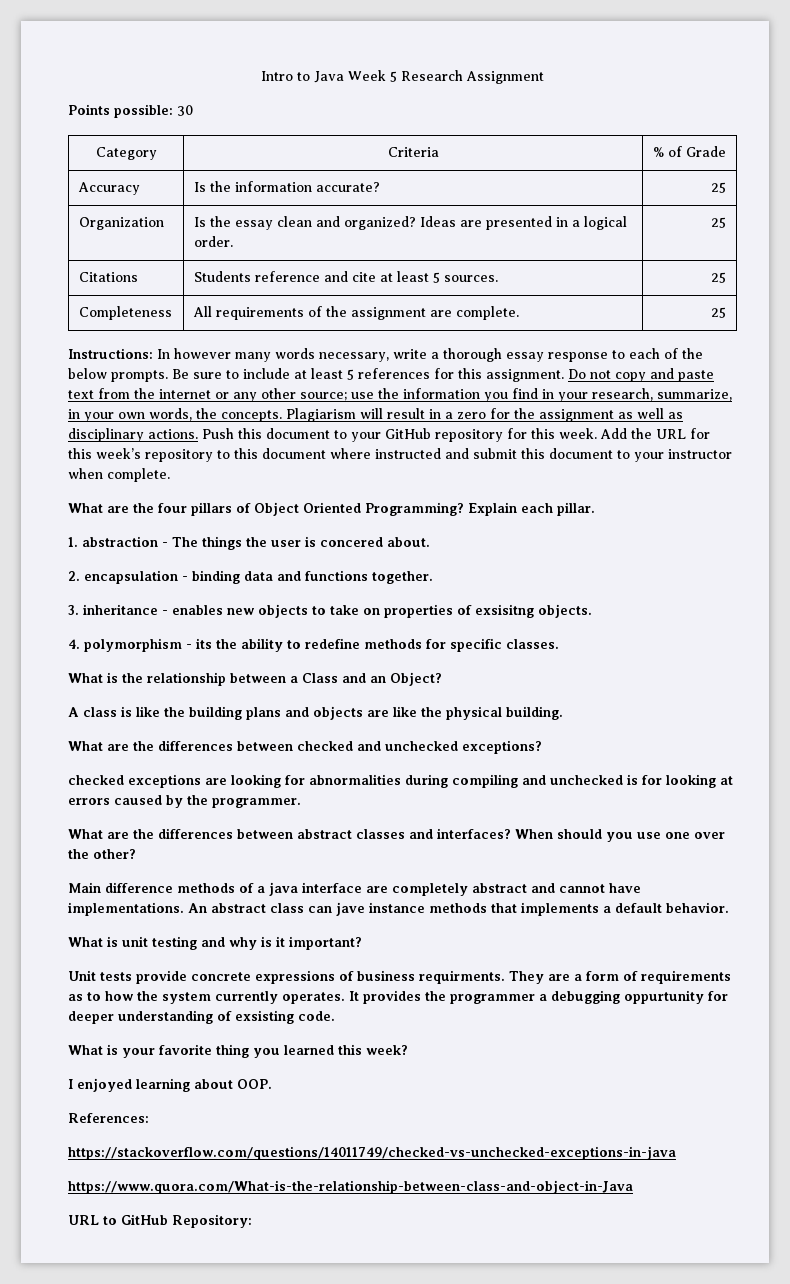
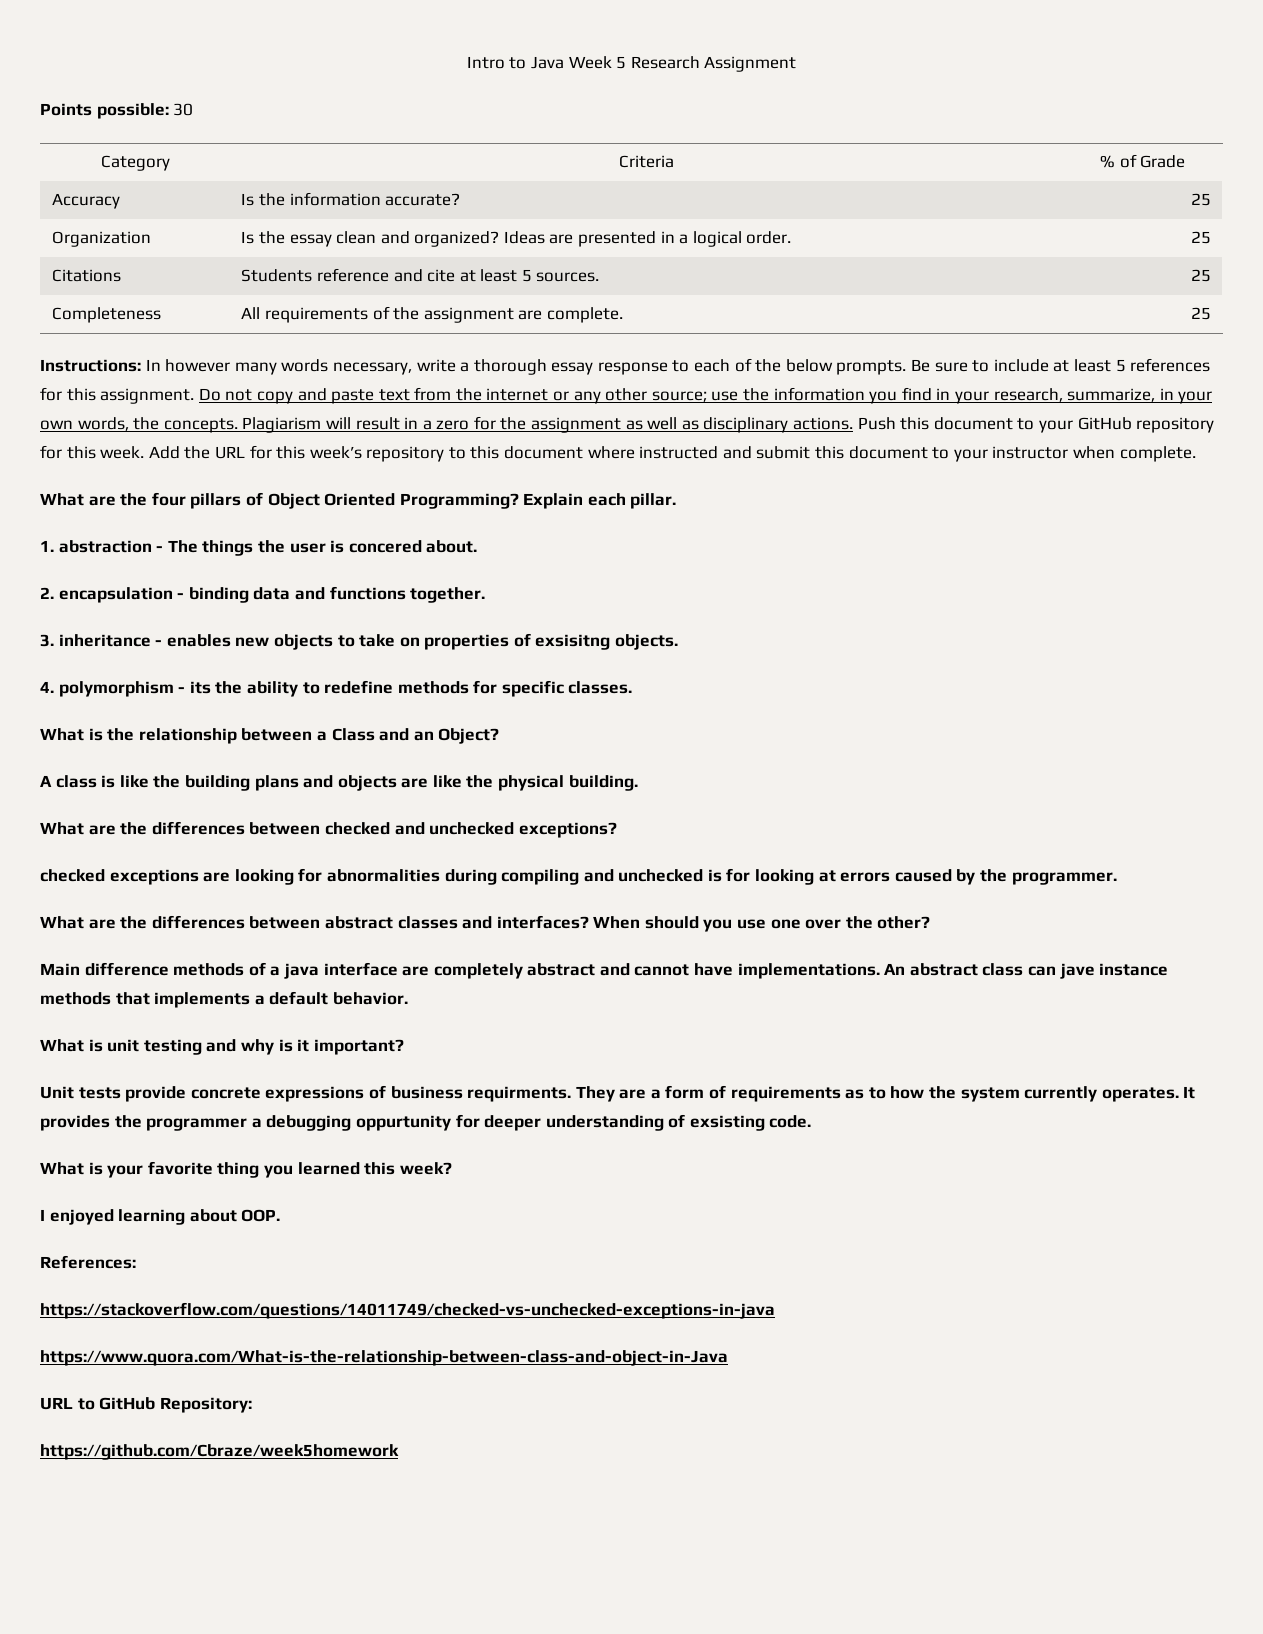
+ https://github.com/Cbraze/week5homework

